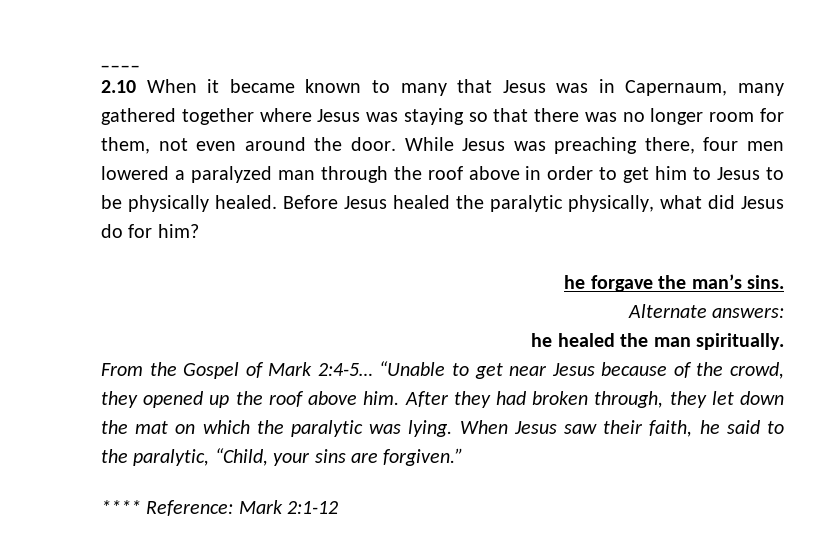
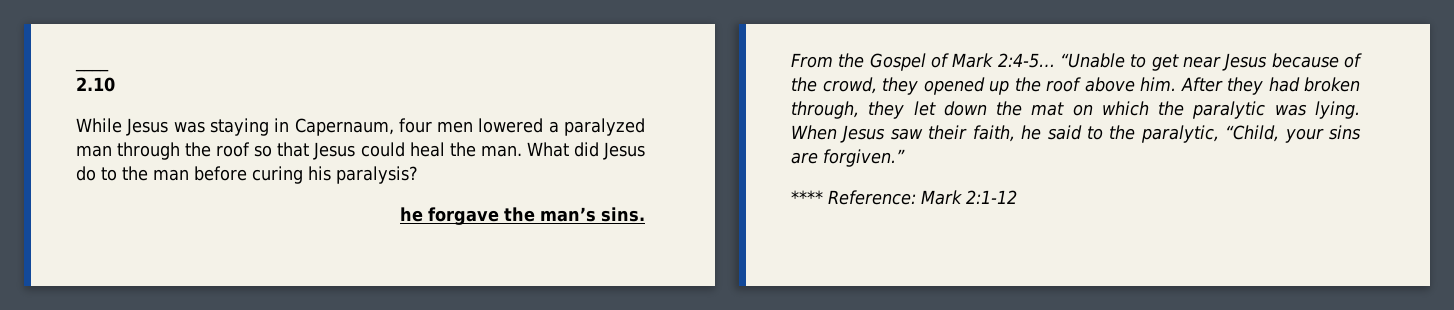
- 2.10 When it became known to many that Jesus was in Capernaum, many gathered together where Jesus was staying so that there was no longer room for them, not even around the door. While Jesus was preaching there, four men lowered a paralyzed man through the roof above in order to get him to Jesus to be physically healed. Before Jesus healed the paralytic physically, what did Jesus do for him?
+ 2.10
+ While Jesus was staying in Capernaum, four men lowered a paralyzed man through the roof so that Jesus could heal the man. What did Jesus do to the man before curing his paralysis?
- Alternate answers:
- he healed the man spiritually.

